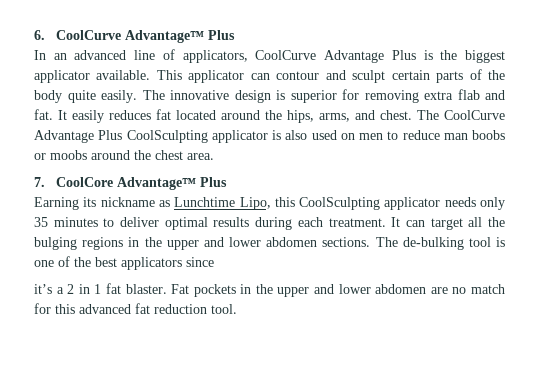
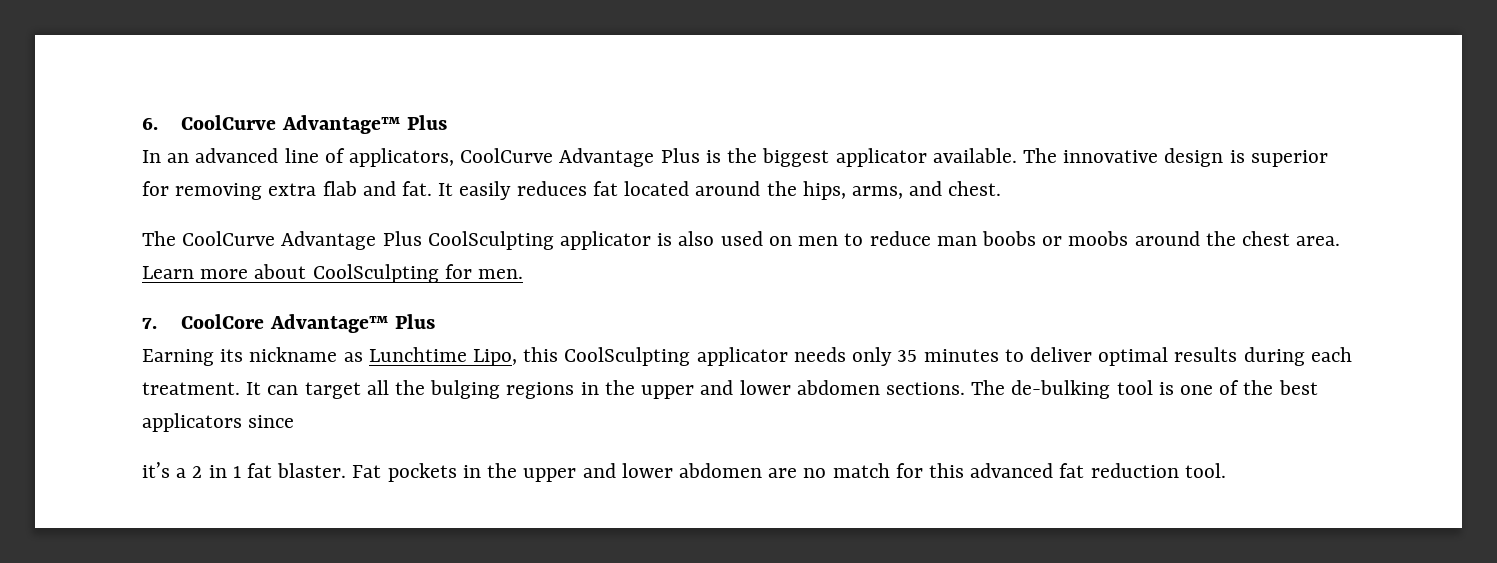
- This applicator can contour and sculpt certain parts of the body quite easily.
- It easily reduces fat located around the hips, arms, and chest. The CoolCurve Advantage Plus CoolSculpting applicator is also used on men to reduce man boobs or moobs around the chest area.
+ It easily reduces fat located around the hips, arms, and chest.
+ The CoolCurve Advantage Plus CoolSculpting applicator is also used on men to reduce man boobs or moobs around the chest area. Learn more about CoolSculpting for men.

